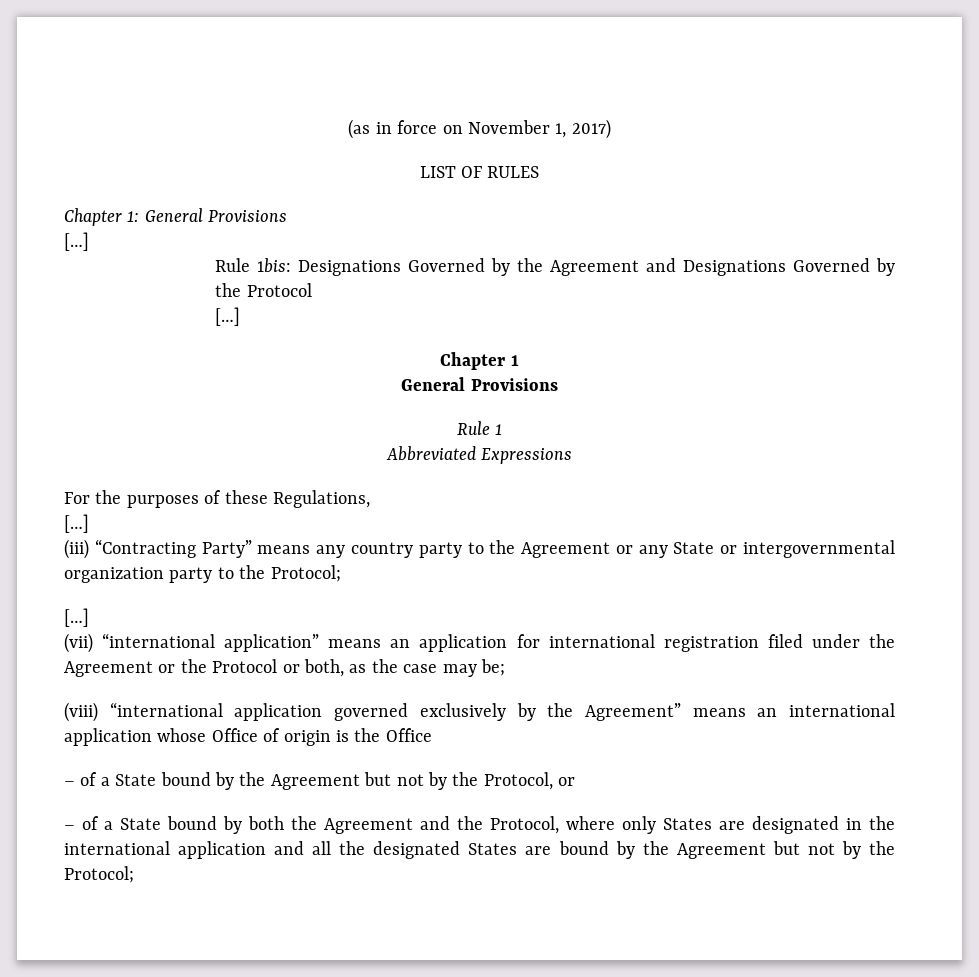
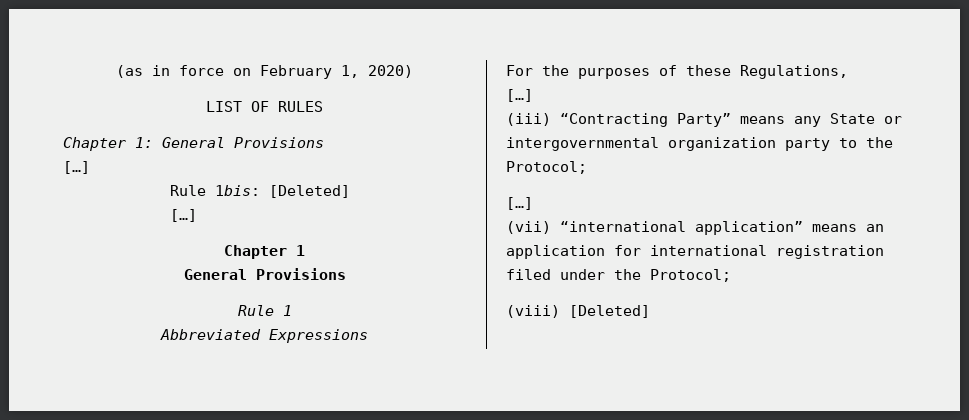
- (as in force on November 1, 2017)
+ (as in force on February 1, 2020)
- Rule 1bis: Designations Governed by the Agreement and Designations Governed by the Protocol
+ Rule 1bis: [Deleted]
- (iii) “Contracting Party” means any country party to the Agreement or any State or intergovernmental organization party to the Protocol;
+ (iii) “Contracting Party” means any State or intergovernmental organization party to the Protocol;
- (vii) “international application” means an application for international registration filed under the Agreement or the Protocol or both, as the case may be;
- (viii) “international application governed exclusively by the Agreement” means an international application whose Office of origin is the Office
- – of a State bound by the Agreement but not by the Protocol, or
- – of a State bound by both the Agreement and the Protocol, where only States are designated in the international application and all the designated States are bound by the Agreement but not by the Protocol;
+ (vii) “international application” means an application for international registration filed under the Protocol;
+ (viii) [Deleted]

